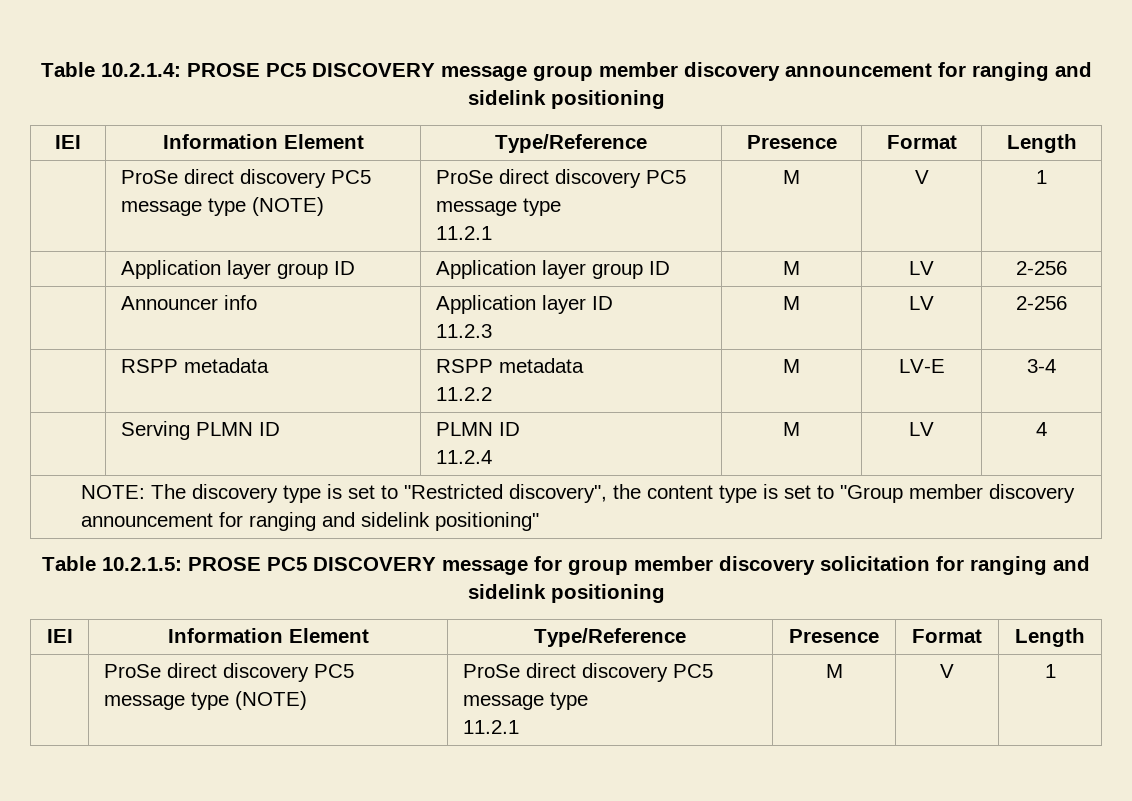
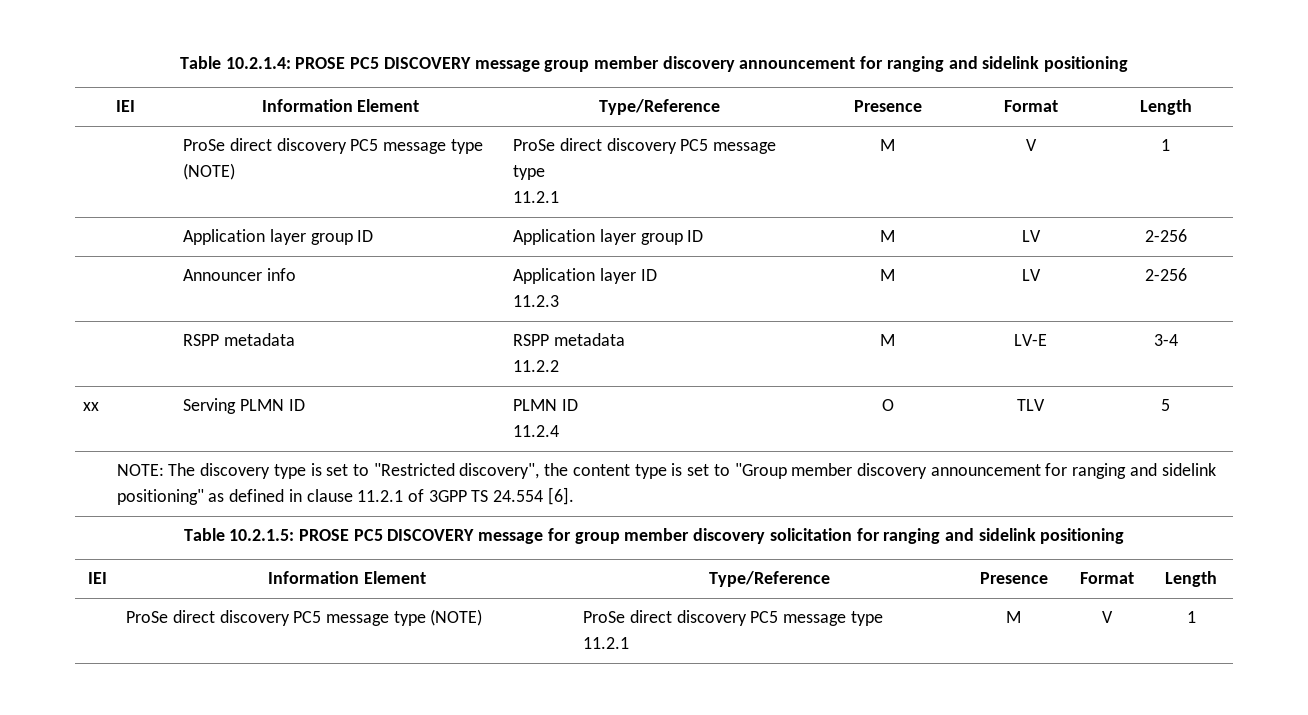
- | Serving PLMN ID | PLMN ID
- 11.2.4 | M | LV | 4
+ xx | Serving PLMN ID | PLMN ID
+ 11.2.4 | O | TLV | 5
- NOTE: The discovery type is set to "Restricted discovery", the content type is set to "Group member discovery announcement for ranging and sidelink positioning"
+ NOTE: The discovery type is set to "Restricted discovery", the content type is set to "Group member discovery announcement for ranging and sidelink positioning" as defined in clause 11.2.1 of 3GPP TS 24.554 [6].

